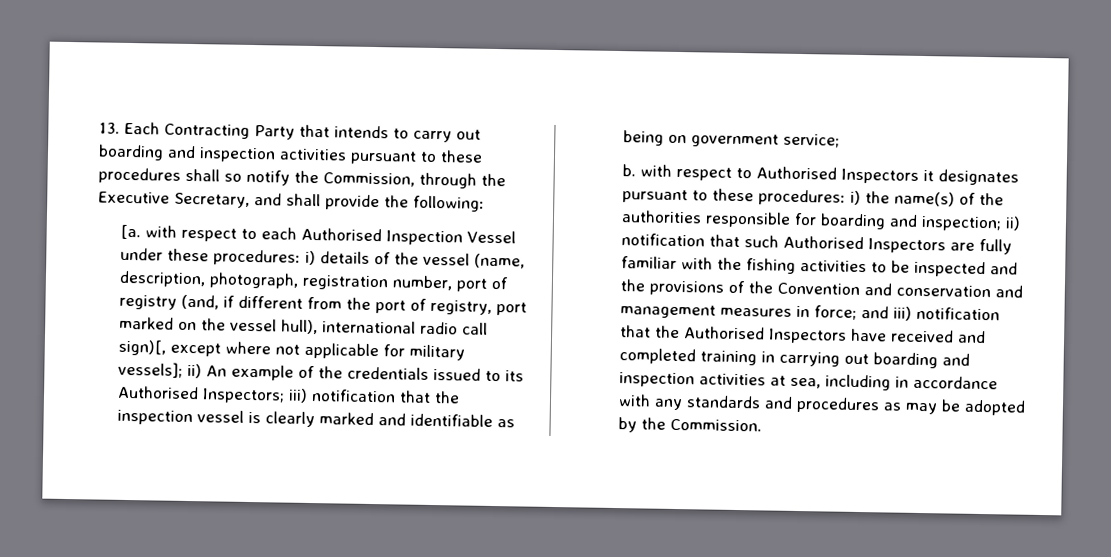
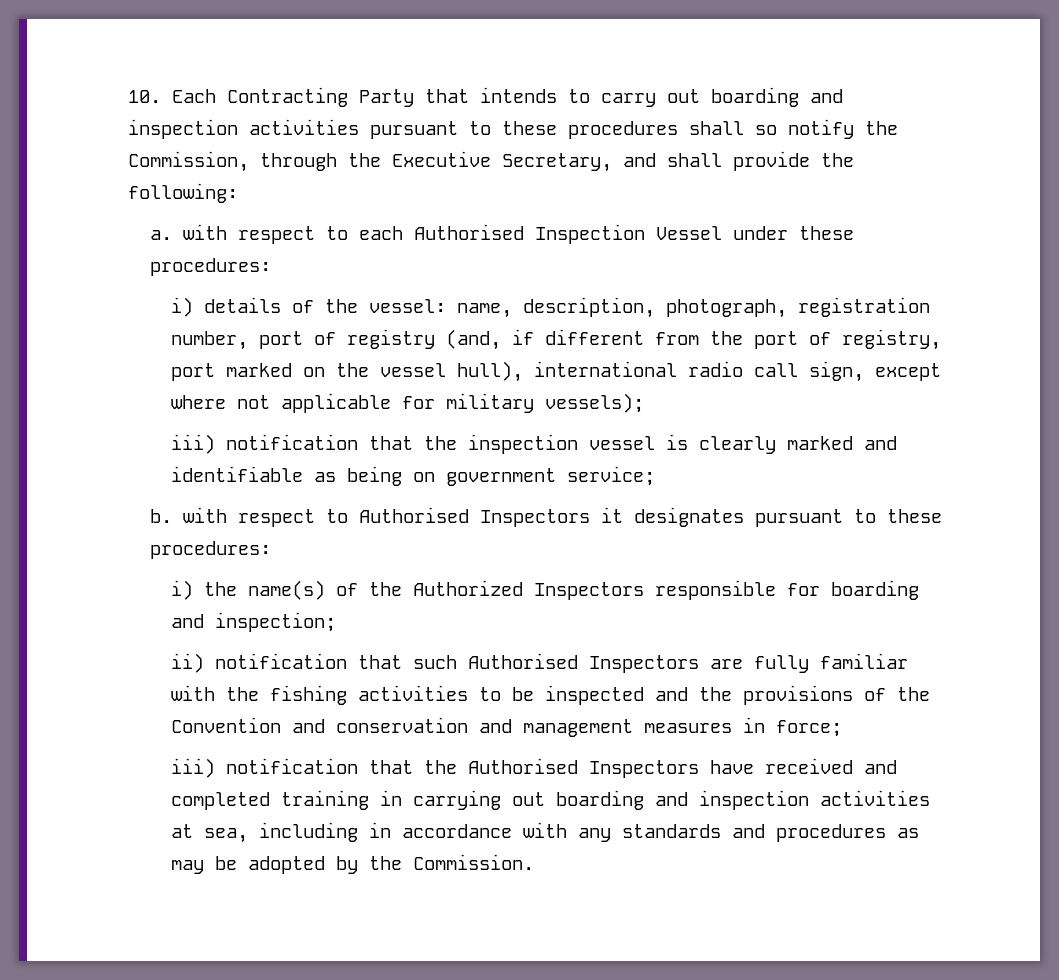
- 13. Each Contracting Party that intends to carry out boarding and inspection activities pursuant to these procedures shall so notify the Commission, through the Executive Secretary, and shall provide the following:
+ 10. Each Contracting Party that intends to carry out boarding and inspection activities pursuant to these procedures shall so notify the Commission, through the Executive Secretary, and shall provide the following:
- [a. with respect to each Authorised Inspection Vessel under these procedures: i) details of the vessel (name, description, photograph, registration number, port of registry (and, if different from the port of registry, port marked on the vessel hull), international radio call sign)[, except where not applicable for military vessels]; ii) An example of the credentials issued to its Authorised Inspectors; iii) notification that the inspection vessel is clearly marked and identifiable as being on government service;
+ a. with respect to each Authorised Inspection Vessel under these procedures:
+ i) details of the vessel: name, description, photograph, registration number, port of registry (and, if different from the port of registry, port marked on the vessel hull), international radio call sign, except where not applicable for military vessels);
+ iii) notification that the inspection vessel is clearly marked and identifiable as being on government service;
- b. with respect to Authorised Inspectors it designates pursuant to these procedures: i) the name(s) of the authorities responsible for boarding and inspection; ii) notification that such Authorised Inspectors are fully familiar with the fishing activities to be inspected and the provisions of the Convention and conservation and management measures in force; and iii) notification that the Authorised Inspectors have received and completed training in carrying out boarding and inspection activities at sea, including in accordance with any standards and procedures as may be adopted by the Commission.
+ b. with respect to Authorised Inspectors it designates pursuant to these procedures:
+ i) the name(s) of the Authorized Inspectors responsible for boarding and inspection;
+ ii) notification that such Authorised Inspectors are fully familiar with the fishing activities to be inspected and the provisions of the Convention and conservation and management measures in force;
+ iii) notification that the Authorised Inspectors have received and completed training in carrying out boarding and inspection activities at sea, including in accordance with any standards and procedures as may be adopted by the Commission.

